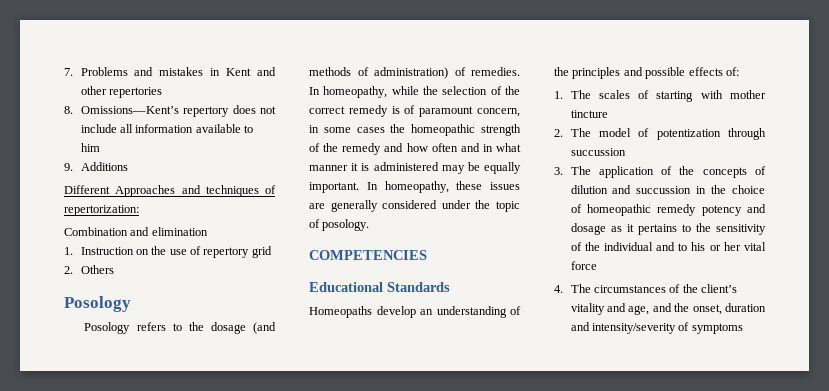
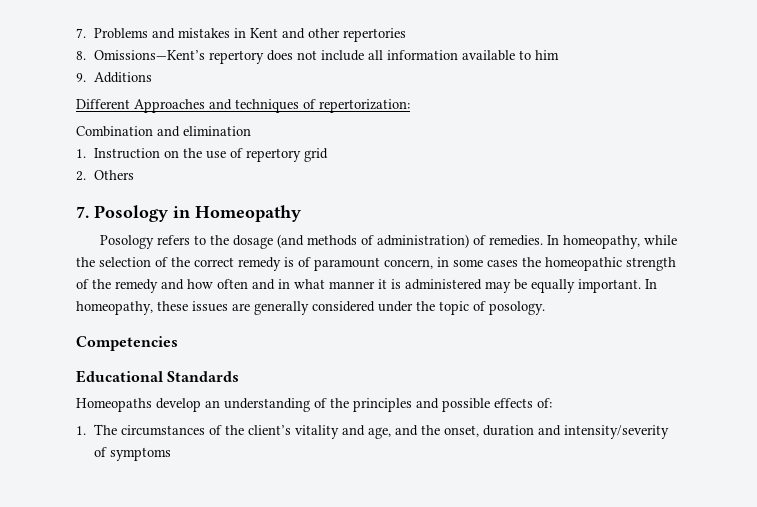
  2. Others
- Posology
+ 7. Posology in Homeopathy
- COMPETENCIES
+ Competencies
- 1. The scales of starting with mother tincture
- 2. The model of potentization through succussion
- 3. The application of the concepts of dilution and succussion in the choice of homeopathic remedy potency and dosage as it pertains to the sensitivity of the individual and to his or her vital force
- 4. The circumstances of the client’s vitality and age, and the onset, duration and intensity/severity of symptoms
+ 1. The circumstances of the client’s vitality and age, and the onset, duration and intensity/severity of symptoms

